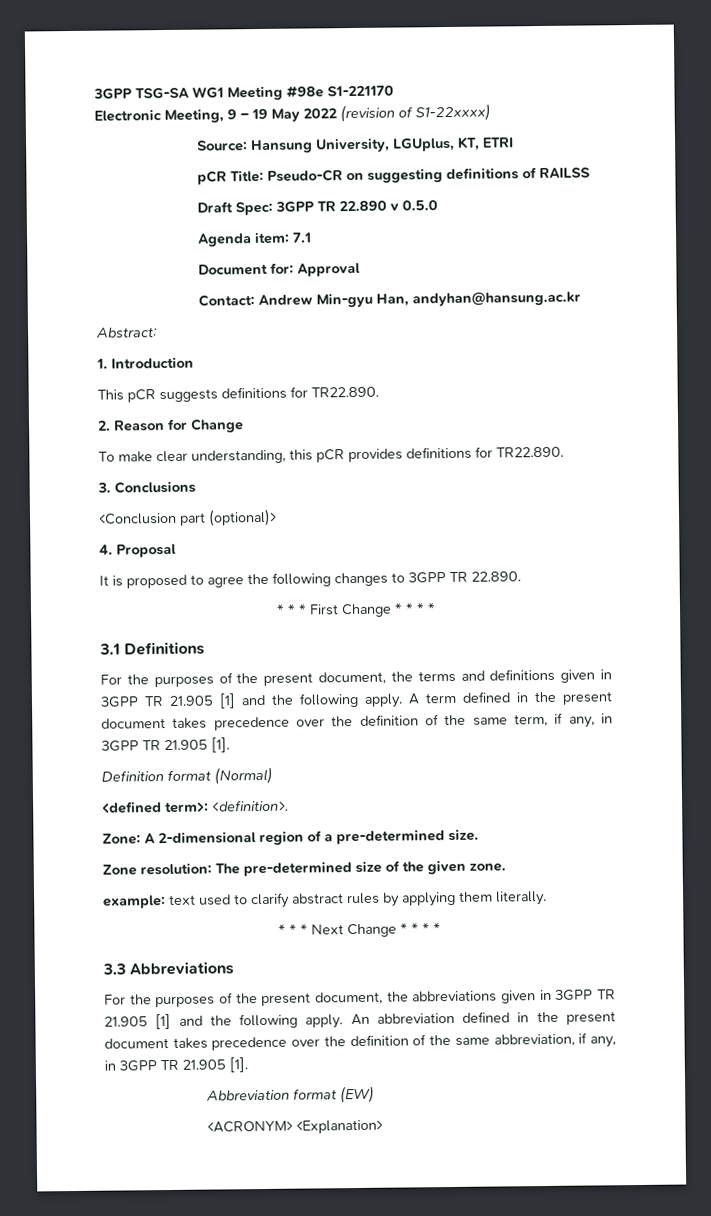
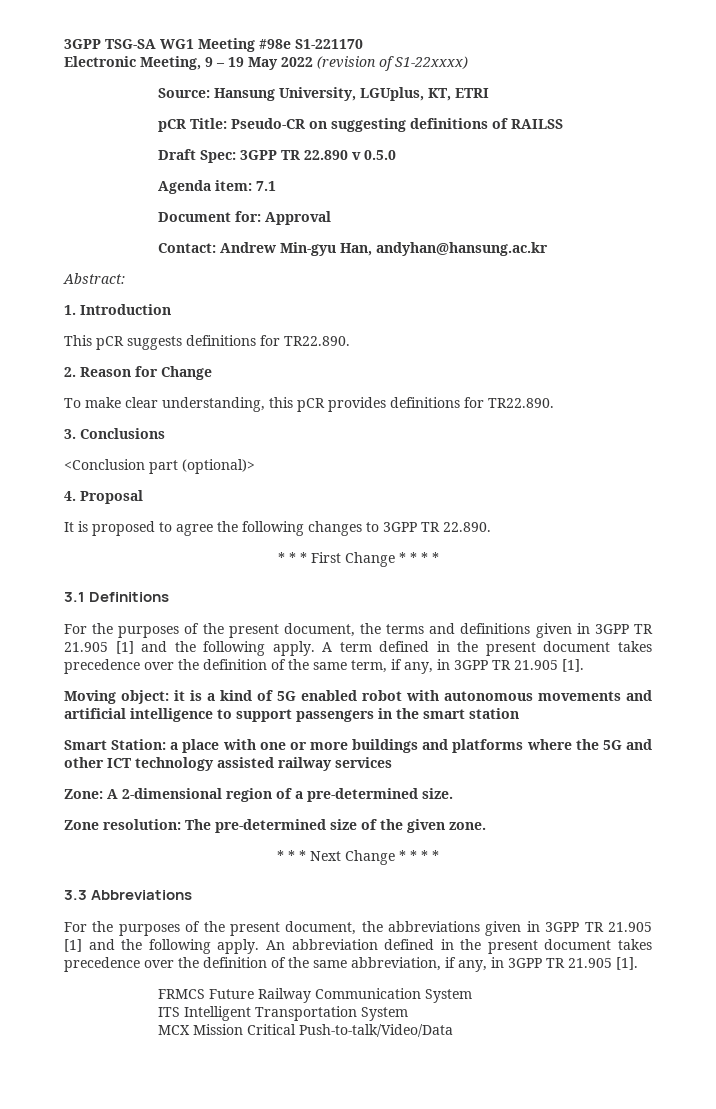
- Definition format (Normal)
- <defined term>: <definition>.
+ Moving object: it is a kind of 5G enabled robot with autonomous movements and artificial intelligence to support passengers in the smart station
+ Smart Station: a place with one or more buildings and platforms where the 5G and other ICT technology assisted railway services
- example: text used to clarify abstract rules by applying them literally.
- Abbreviation format (EW)
- <ACRONYM> <Explanation>
+ FRMCS Future Railway Communication System
+ ITS Intelligent Transportation System
+ MCX Mission Critical Push-to-talk/Video/Data

